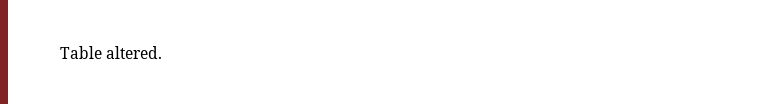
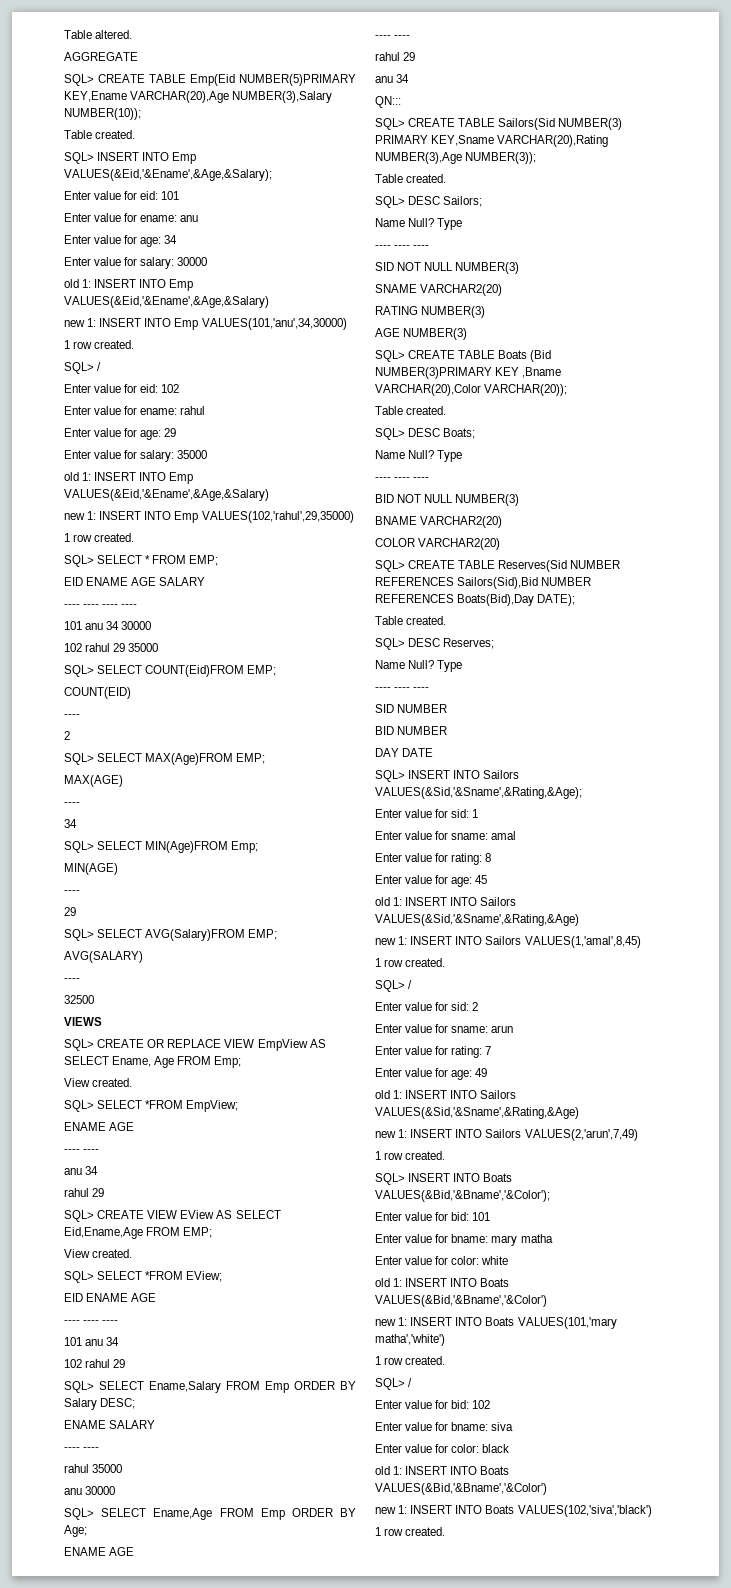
+ AGGREGATE
+ SQL> CREATE TABLE Emp(Eid NUMBER(5)PRIMARY KEY,Ename VARCHAR(20),Age NUMBER(3),Salary NUMBER(10));
+ Table created.
+ SQL> INSERT INTO Emp VALUES(&Eid,'&Ename',&Age,&Salary);
+ Enter value for eid: 101
+ Enter value for ename: anu
+ Enter value for age: 34
+ Enter value for salary: 30000
+ old 1: INSERT INTO Emp VALUES(&Eid,'&Ename',&Age,&Salary)
+ new 1: INSERT INTO Emp VALUES(101,'anu',34,30000)
+ 1 row created.
+ SQL> /
+ Enter value for eid: 102
+ Enter value for ename: rahul
+ Enter value for age: 29
+ Enter value for salary: 35000
+ old 1: INSERT INTO Emp VALUES(&Eid,'&Ename',&Age,&Salary)
+ new 1: INSERT INTO Emp VALUES(102,'rahul',29,35000)
+ 1 row created.
+ SQL> SELECT * FROM EMP;
+ EID ENAME AGE SALARY
+ ---- ---- ---- ----
+ 101 anu 34 30000
+ 102 rahul 29 35000
+ SQL> SELECT COUNT(Eid)FROM EMP;
+ COUNT(EID)
+ ----
+ 2
+ SQL> SELECT MAX(Age)FROM EMP;
+ MAX(AGE)
+ ----
+ 34
+ SQL> SELECT MIN(Age)FROM Emp;
+ MIN(AGE)
+ ----
+ 29
+ SQL> SELECT AVG(Salary)FROM EMP;
+ AVG(SALARY)
+ ----
+ 32500
+ VIEWS
+ SQL> CREATE OR REPLACE VIEW EmpView AS SELECT Ename, Age FROM Emp;
+ View created.
+ SQL> SELECT *FROM EmpView;
+ ENAME AGE
+ ---- ----
+ anu 34
+ rahul 29
+ SQL> CREATE VIEW EView AS SELECT Eid,Ename,Age FROM EMP;
+ View created.
+ SQL> SELECT *FROM EView;
+ EID ENAME AGE
+ ---- ---- ----
+ 101 anu 34
+ 102 rahul 29
+ SQL> SELECT Ename,Salary FROM Emp ORDER BY Salary DESC;
+ ENAME SALARY
+ ---- ----
+ rahul 35000
+ anu 30000
+ SQL> SELECT Ename,Age FROM Emp ORDER BY Age;
+ ENAME AGE
+ ---- ----
+ rahul 29
+ anu 34
+ QN:::
+ SQL> CREATE TABLE Sailors(Sid NUMBER(3) PRIMARY KEY,Sname VARCHAR(20),Rating NUMBER(3),Age NUMBER(3));
+ Table created.
+ SQL> DESC Sailors;
+ Name Null? Type
+ ---- ---- ----
+ SID NOT NULL NUMBER(3)
+ SNAME VARCHAR2(20)
+ RATING NUMBER(3)
+ AGE NUMBER(3)
+ SQL> CREATE TABLE Boats (Bid NUMBER(3)PRIMARY KEY ,Bname VARCHAR(20),Color VARCHAR(20));
+ Table created.
+ SQL> DESC Boats;
+ Name Null? Type
+ ---- ---- ----
+ BID NOT NULL NUMBER(3)
+ BNAME VARCHAR2(20)
+ COLOR VARCHAR2(20)
+ SQL> CREATE TABLE Reserves(Sid NUMBER REFERENCES Sailors(Sid),Bid NUMBER REFERENCES Boats(Bid),Day DATE);
+ Table created.
+ SQL> DESC Reserves;
+ Name Null? Type
+ ---- ---- ----
+ SID NUMBER
+ BID NUMBER
+ DAY DATE
+ SQL> INSERT INTO Sailors VALUES(&Sid,'&Sname',&Rating,&Age);
+ Enter value for sid: 1
+ Enter value for sname: amal
+ Enter value for rating: 8
+ Enter value for age: 45
+ old 1: INSERT INTO Sailors VALUES(&Sid,'&Sname',&Rating,&Age)
+ new 1: INSERT INTO Sailors VALUES(1,'amal',8,45)
+ 1 row created.
+ SQL> /
+ Enter value for sid: 2
+ Enter value for sname: arun
+ Enter value for rating: 7
+ Enter value for age: 49
+ old 1: INSERT INTO Sailors VALUES(&Sid,'&Sname',&Rating,&Age)
+ new 1: INSERT INTO Sailors VALUES(2,'arun',7,49)
+ 1 row created.
+ SQL> INSERT INTO Boats VALUES(&Bid,'&Bname','&Color');
+ Enter value for bid: 101
+ Enter value for bname: mary matha
+ Enter value for color: white
+ old 1: INSERT INTO Boats VALUES(&Bid,'&Bname','&Color')
+ new 1: INSERT INTO Boats VALUES(101,'mary matha','white')
+ 1 row created.
+ SQL> /
+ Enter value for bid: 102
+ Enter value for bname: siva
+ Enter value for color: black
+ old 1: INSERT INTO Boats VALUES(&Bid,'&Bname','&Color')
+ new 1: INSERT INTO Boats VALUES(102,'siva','black')
+ 1 row created.

